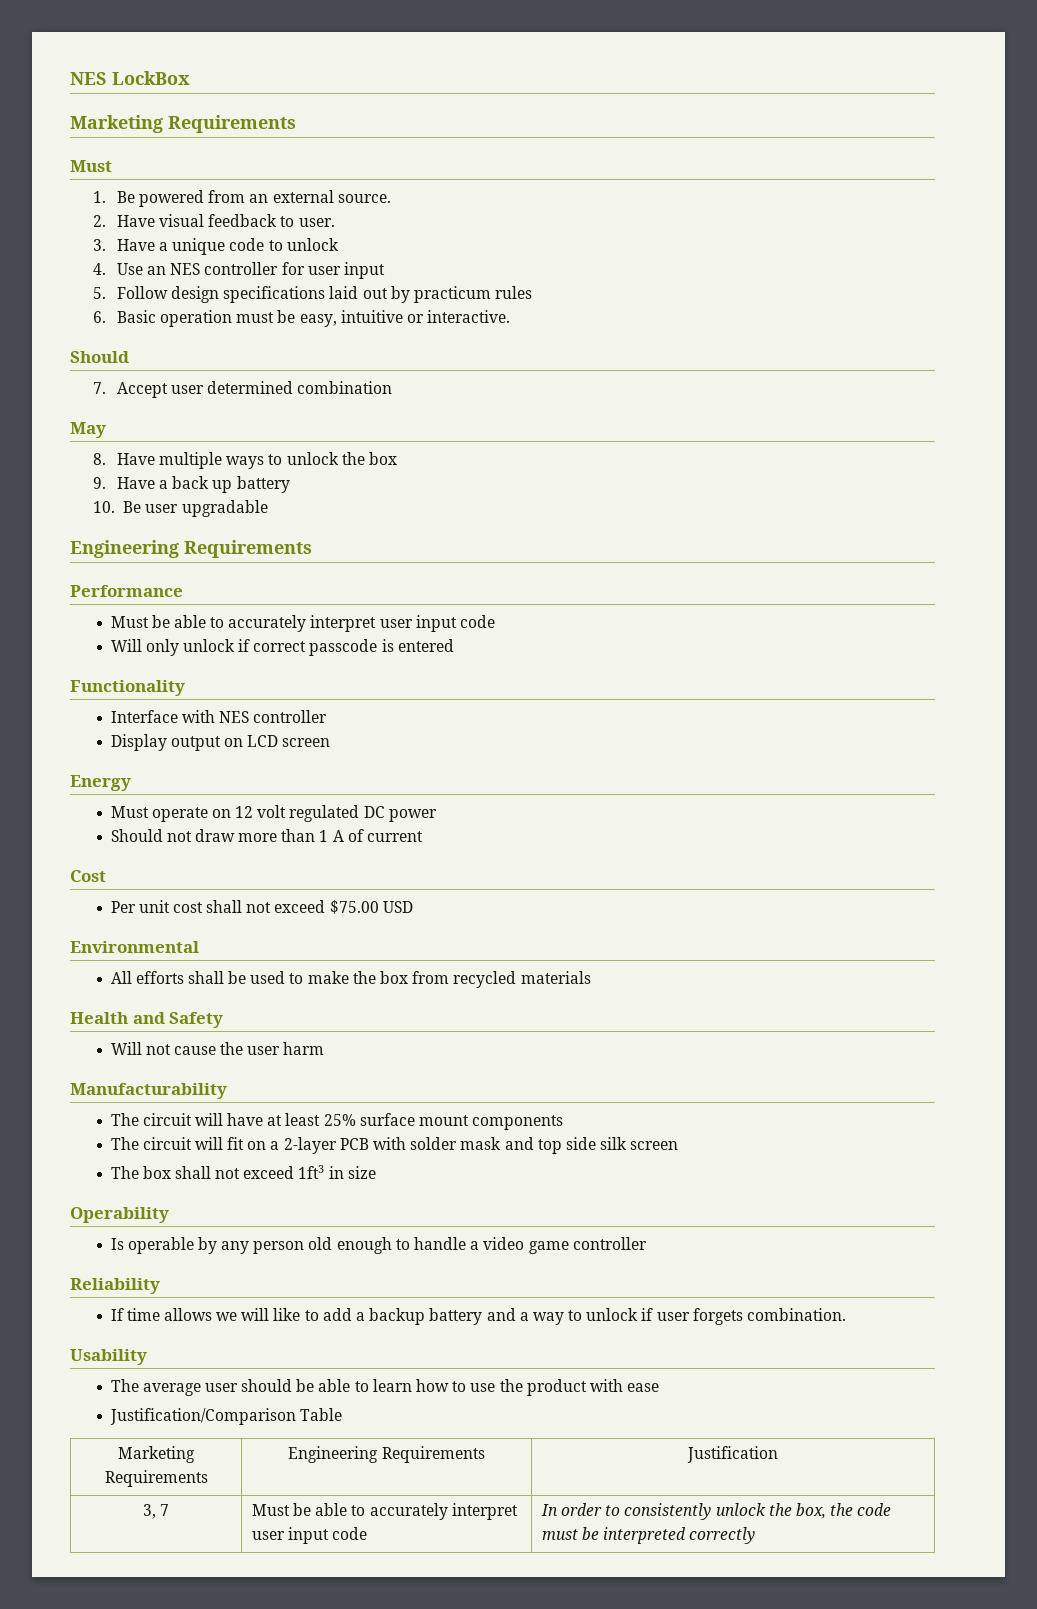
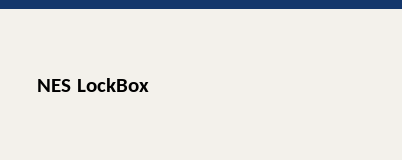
  NES LockBox
- Marketing Requirements
- Must
- 1. Be powered from an external source.
- 2. Have visual feedback to user.
- 3. Have a unique code to unlock
- 4. Use an NES controller for user input
- 5. Follow design specifications laid out by practicum rules
- 6. Basic operation must be easy, intuitive or interactive.
- Should
- 7. Accept user determined combination
- May
- 8. Have multiple ways to unlock the box
- 9. Have a back up battery
- 10. Be user upgradable
- Engineering Requirements
- Performance
- Must be able to accurately interpret user input code
- Will only unlock if correct passcode is entered
- Functionality
- Interface with NES controller
- Display output on LCD screen
- Energy
- Must operate on 12 volt regulated DC power
- Should not draw more than 1 A of current
- Cost
- Per unit cost shall not exceed $75.00 USD
- Environmental
- All efforts shall be used to make the box from recycled materials
- Health and Safety
- Will not cause the user harm
- Manufacturability
- The circuit will have at least 25% surface mount components
- The circuit will fit on a 2-layer PCB with solder mask and top side silk screen
- The box shall not exceed 1ft3 in size
- Operability
- Is operable by any person old enough to handle a video game controller
- Reliability
- If time allows we will like to add a backup battery and a way to unlock if user forgets combination.
- Usability
- The average user should be able to learn how to use the product with ease
- Justification/Comparison Table
- Marketing Requirements | Engineering Requirements | Justification
- 3, 7 | Must be able to accurately interpret user input code | In order to consistently unlock the box, the code must be interpreted correctly

